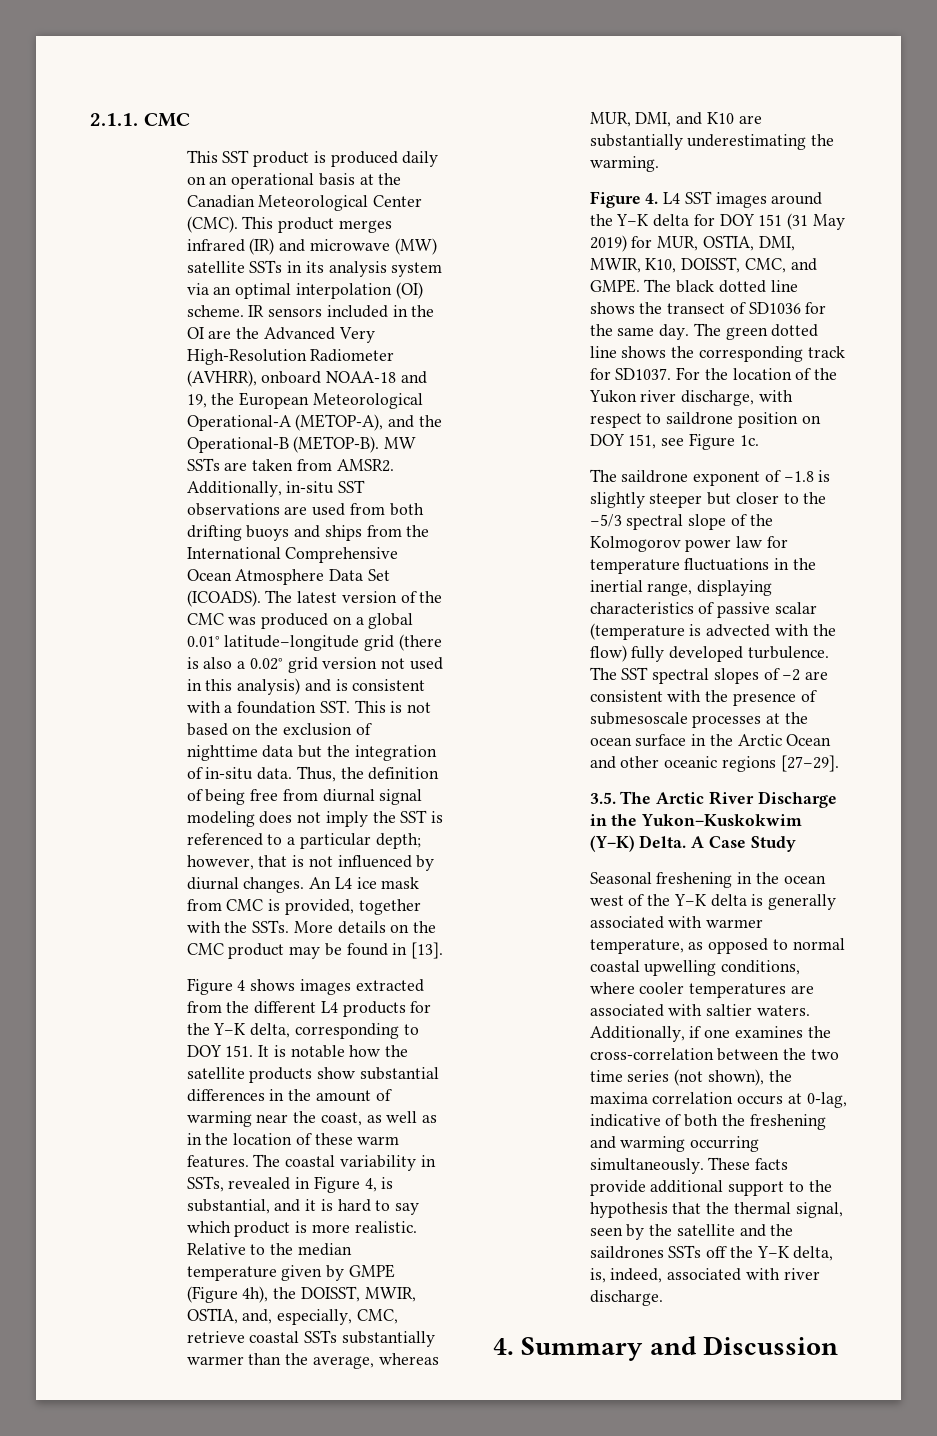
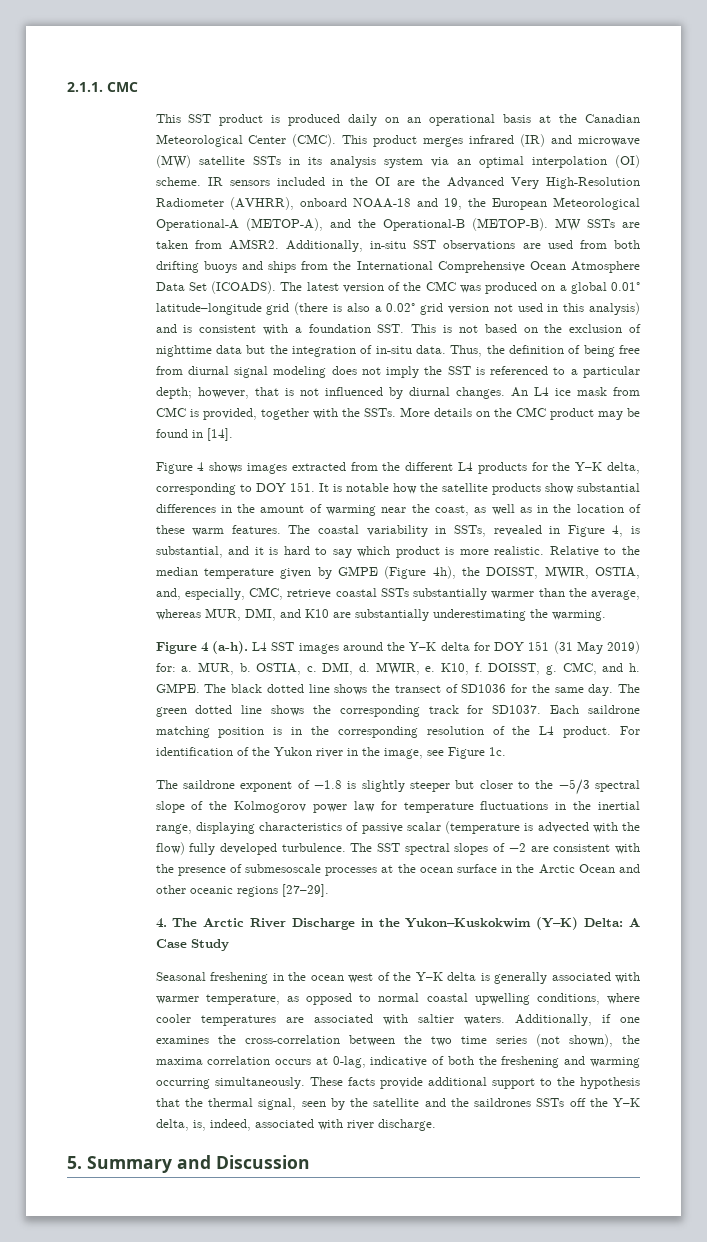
- More details on the CMC product may be found in [13].
+ More details on the CMC product may be found in [14].
- Figure 4. L4 SST images around the Y–K delta for DOY 151 (31 May 2019) for MUR, OSTIA, DMI, MWIR, K10, DOISST, CMC, and GMPE.
+ Figure 4 (a-h). L4 SST images around the Y–K delta for DOY 151 (31 May 2019) for: a. MUR, b. OSTIA, c. DMI, d. MWIR, e. K10, f. DOISST, g. CMC, and h. GMPE.
- For the location of the Yukon river discharge, with respect to saildrone position on DOY 151, see Figure 1c.
+ Each saildrone matching position is in the corresponding resolution of the L4 product. For identification of the Yukon river in the image, see Figure 1c.
- 3.5. The Arctic River Discharge in the Yukon–Kuskokwim (Y–K) Delta. A Case Study
+ 4. The Arctic River Discharge in the Yukon–Kuskokwim (Y–K) Delta: A Case Study
- 4. Summary and Discussion
+ 5. Summary and Discussion

